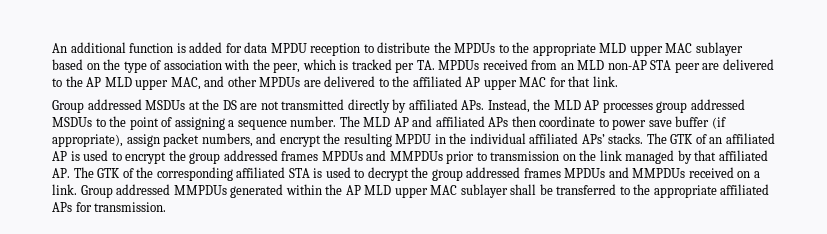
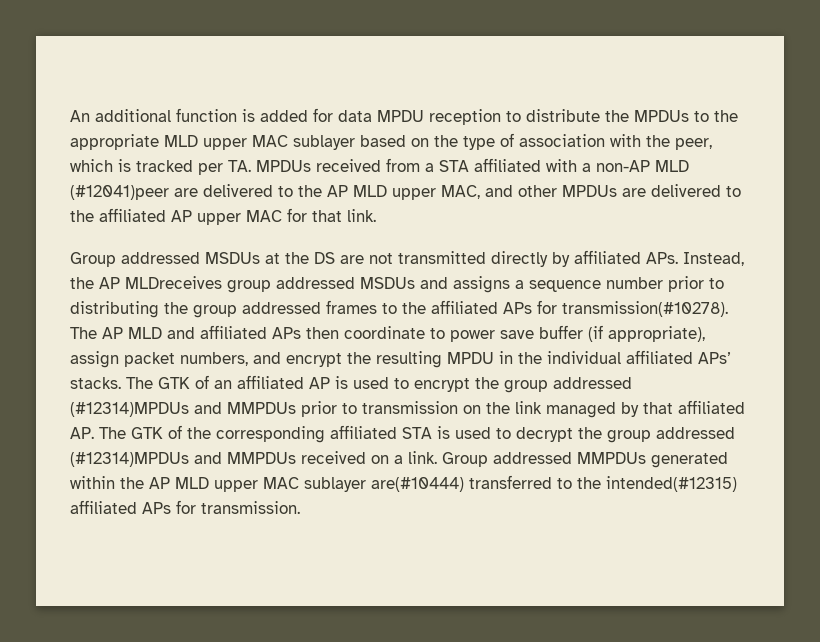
- An additional function is added for data MPDU reception to distribute the MPDUs to the appropriate MLD upper MAC sublayer based on the type of association with the peer, which is tracked per TA. MPDUs received from an MLD non-AP STA peer are delivered to the AP MLD upper MAC, and other MPDUs are delivered to the affiliated AP upper MAC for that link.
+ An additional function is added for data MPDU reception to distribute the MPDUs to the appropriate MLD upper MAC sublayer based on the type of association with the peer, which is tracked per TA. MPDUs received from a STA affiliated with a non-AP MLD (#12041)peer are delivered to the AP MLD upper MAC, and other MPDUs are delivered to the affiliated AP upper MAC for that link.
- Group addressed MSDUs at the DS are not transmitted directly by affiliated APs. Instead, the MLD AP processes group addressed MSDUs to the point of assigning a sequence number. The MLD AP and affiliated APs then coordinate to power save buffer (if appropriate), assign packet numbers, and encrypt the resulting MPDU in the individual affiliated APs’ stacks.
+ Group addressed MSDUs at the DS are not transmitted directly by affiliated APs. Instead, the AP MLDreceives group addressed MSDUs and assigns a sequence number prior to distributing the group addressed frames to the affiliated APs for transmission(#10278). The AP MLD and affiliated APs then coordinate to power save buffer (if appropriate), assign packet numbers, and encrypt the resulting MPDU in the individual affiliated APs’ stacks.
- The GTK of an affiliated AP is used to encrypt the group addressed frames MPDUs and MMPDUs prior to transmission on the link managed by that affiliated AP. The GTK of the corresponding affiliated STA is used to decrypt the group addressed frames MPDUs and MMPDUs received on a link.
+ The GTK of an affiliated AP is used to encrypt the group addressed (#12314)MPDUs and MMPDUs prior to transmission on the link managed by that affiliated AP. The GTK of the corresponding affiliated STA is used to decrypt the group addressed (#12314)MPDUs and MMPDUs received on a link.
- Group addressed MMPDUs generated within the AP MLD upper MAC sublayer shall be transferred to the appropriate affiliated APs for transmission.
+ Group addressed MMPDUs generated within the AP MLD upper MAC sublayer are(#10444) transferred to the intended(#12315) affiliated APs for transmission.

